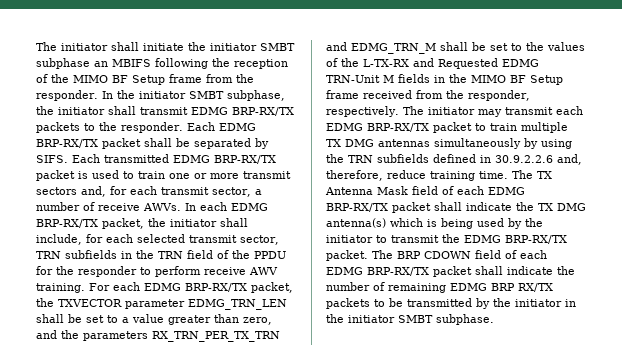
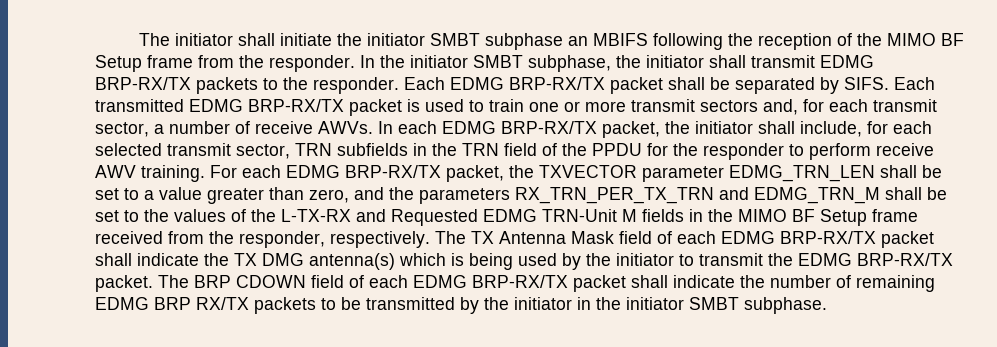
- The initiator may transmit each EDMG BRP-RX/TX packet to train multiple TX DMG antennas simultaneously by using the TRN subfields defined in 30.9.2.2.6 and, therefore, reduce training time. The TX Antenna Mask field of each EDMG BRP-RX/TX packet shall indicate the TX DMG antenna(s) which is being used by the initiator to transmit the EDMG BRP-RX/TX packet.
+ The TX Antenna Mask field of each EDMG BRP-RX/TX packet shall indicate the TX DMG antenna(s) which is being used by the initiator to transmit the EDMG BRP-RX/TX packet.

